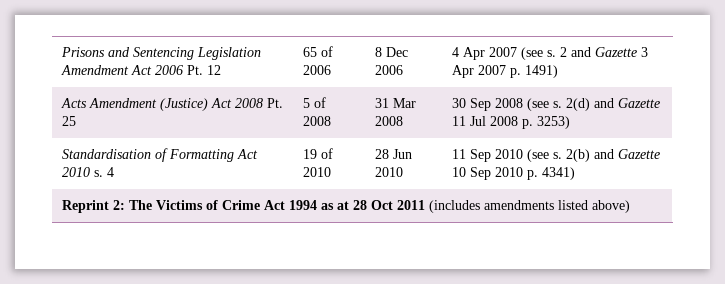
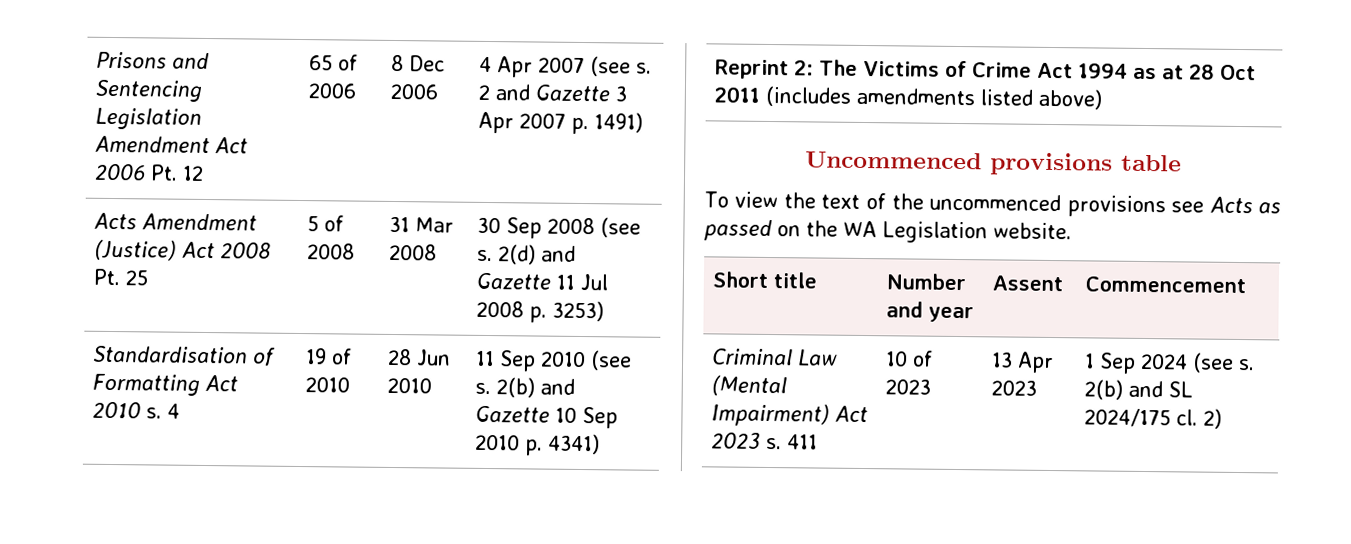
+ Uncommenced provisions table
+ To view the text of the uncommenced provisions see Acts as passed on the WA Legislation website.
+ Short title | Number and year | Assent | Commencement
+ Criminal Law (Mental Impairment) Act 2023 s. 411 | 10 of 2023 | 13 Apr 2023 | 1 Sep 2024 (see s. 2(b) and SL 2024/175 cl. 2)

